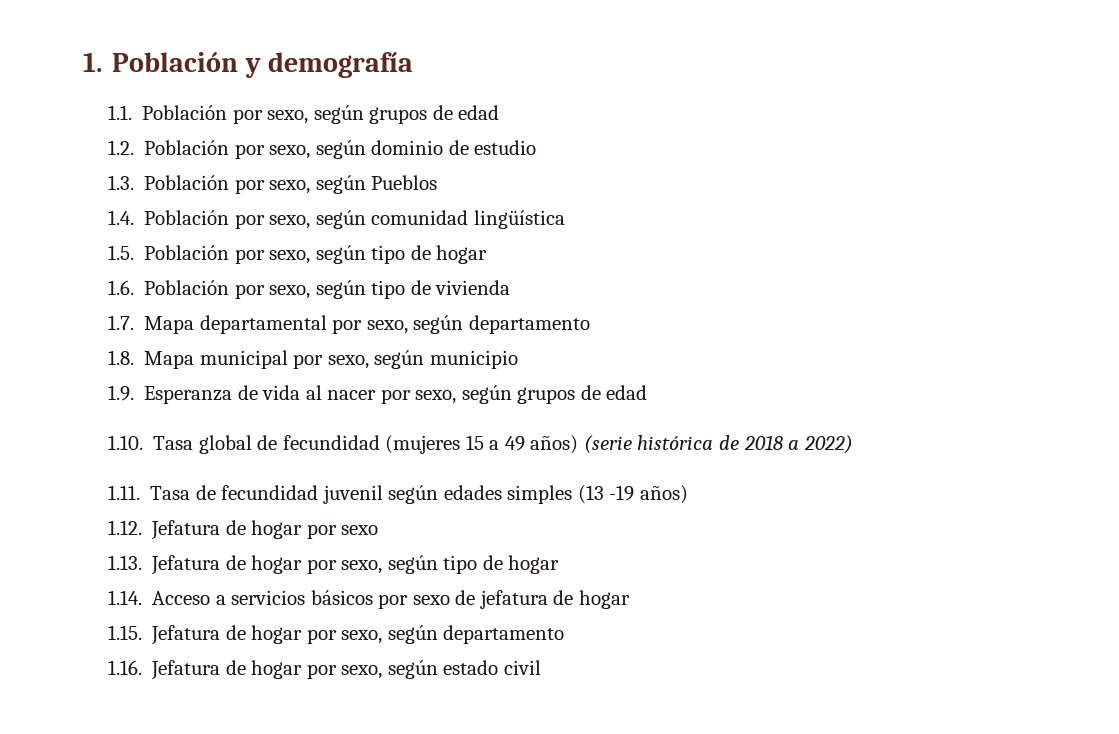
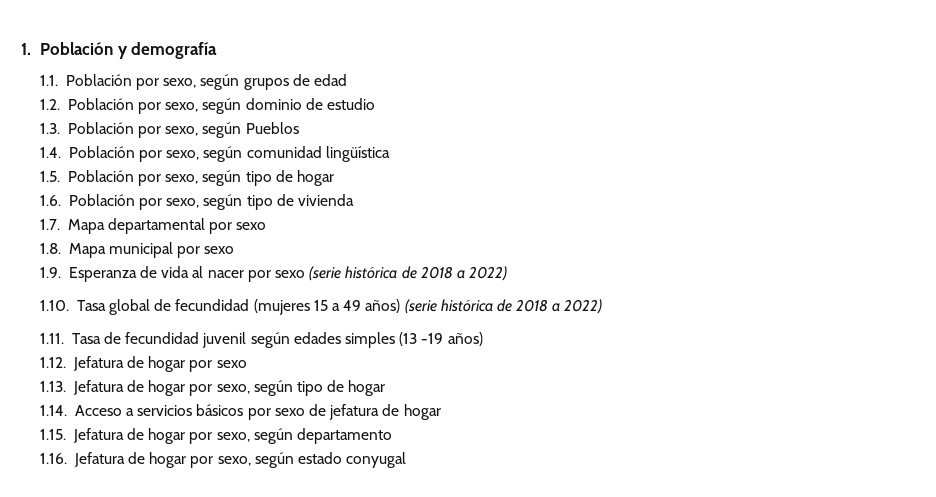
- 1.7. Mapa departamental por sexo, según departamento
+ 1.7. Mapa departamental por sexo
- 1.8. Mapa municipal por sexo, según municipio
+ 1.8. Mapa municipal por sexo
- 1.9. Esperanza de vida al nacer por sexo, según grupos de edad
+ 1.9. Esperanza de vida al nacer por sexo (serie histórica de 2018 a 2022)
- 1.16. Jefatura de hogar por sexo, según estado civil
+ 1.16. Jefatura de hogar por sexo, según estado conyugal

